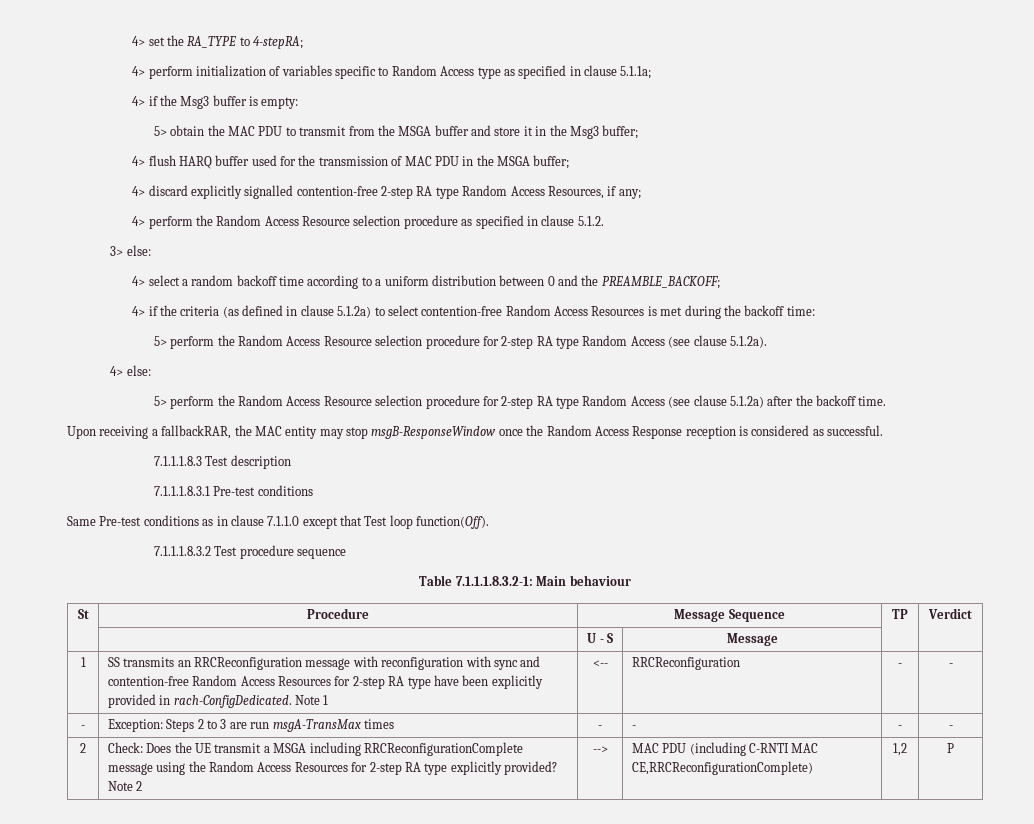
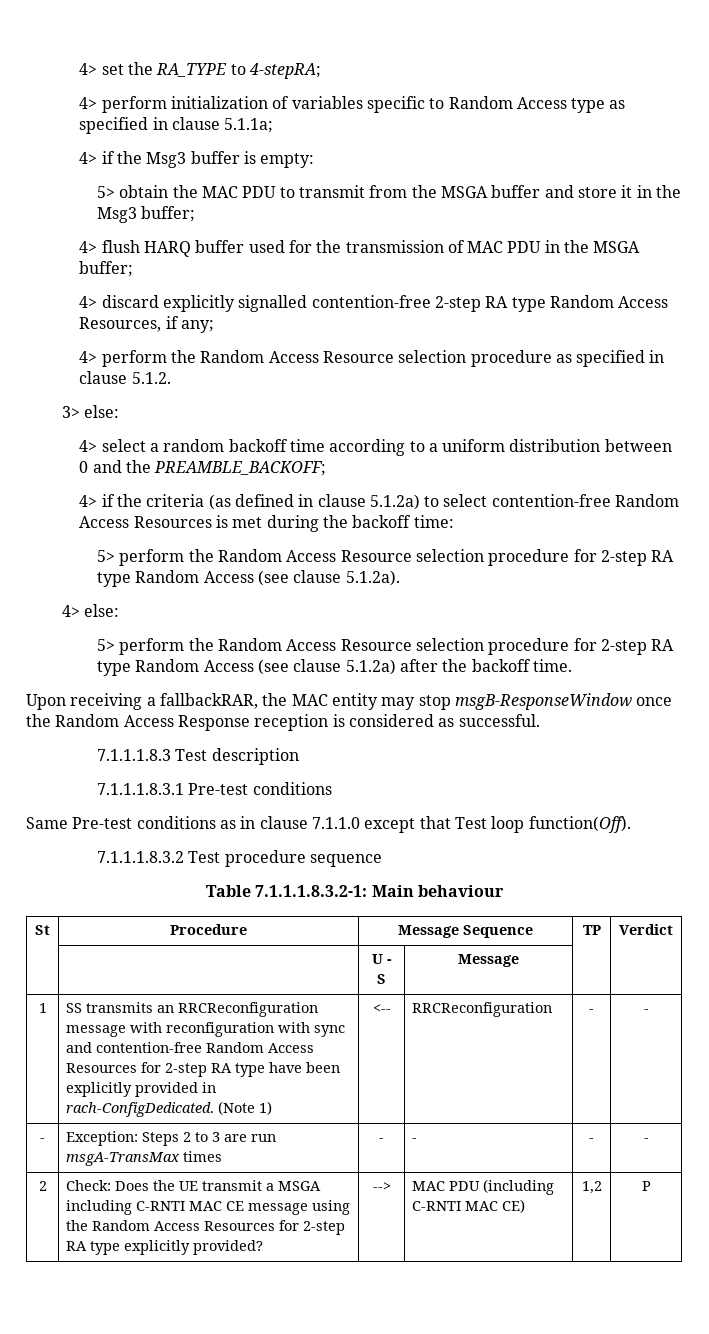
- 1 | SS transmits an RRCReconfiguration message with reconfiguration with sync and contention-free Random Access Resources for 2-step RA type have been explicitly provided in rach-ConfigDedicated. Note 1 | <-- | RRCReconfiguration | - | -
+ 1 | SS transmits an RRCReconfiguration message with reconfiguration with sync and contention-free Random Access Resources for 2-step RA type have been explicitly provided in rach-ConfigDedicated. (Note 1) | <-- | RRCReconfiguration | - | -
- 2 | Check: Does the UE transmit a MSGA including RRCReconfigurationComplete message using the Random Access Resources for 2-step RA type explicitly provided? Note 2 | --> | MAC PDU (including C-RNTI MAC CE,RRCReconfigurationComplete) | 1,2 | P
+ 2 | Check: Does the UE transmit a MSGA including C-RNTI MAC CE message using the Random Access Resources for 2-step RA type explicitly provided? | --> | MAC PDU (including C-RNTI MAC CE) | 1,2 | P

